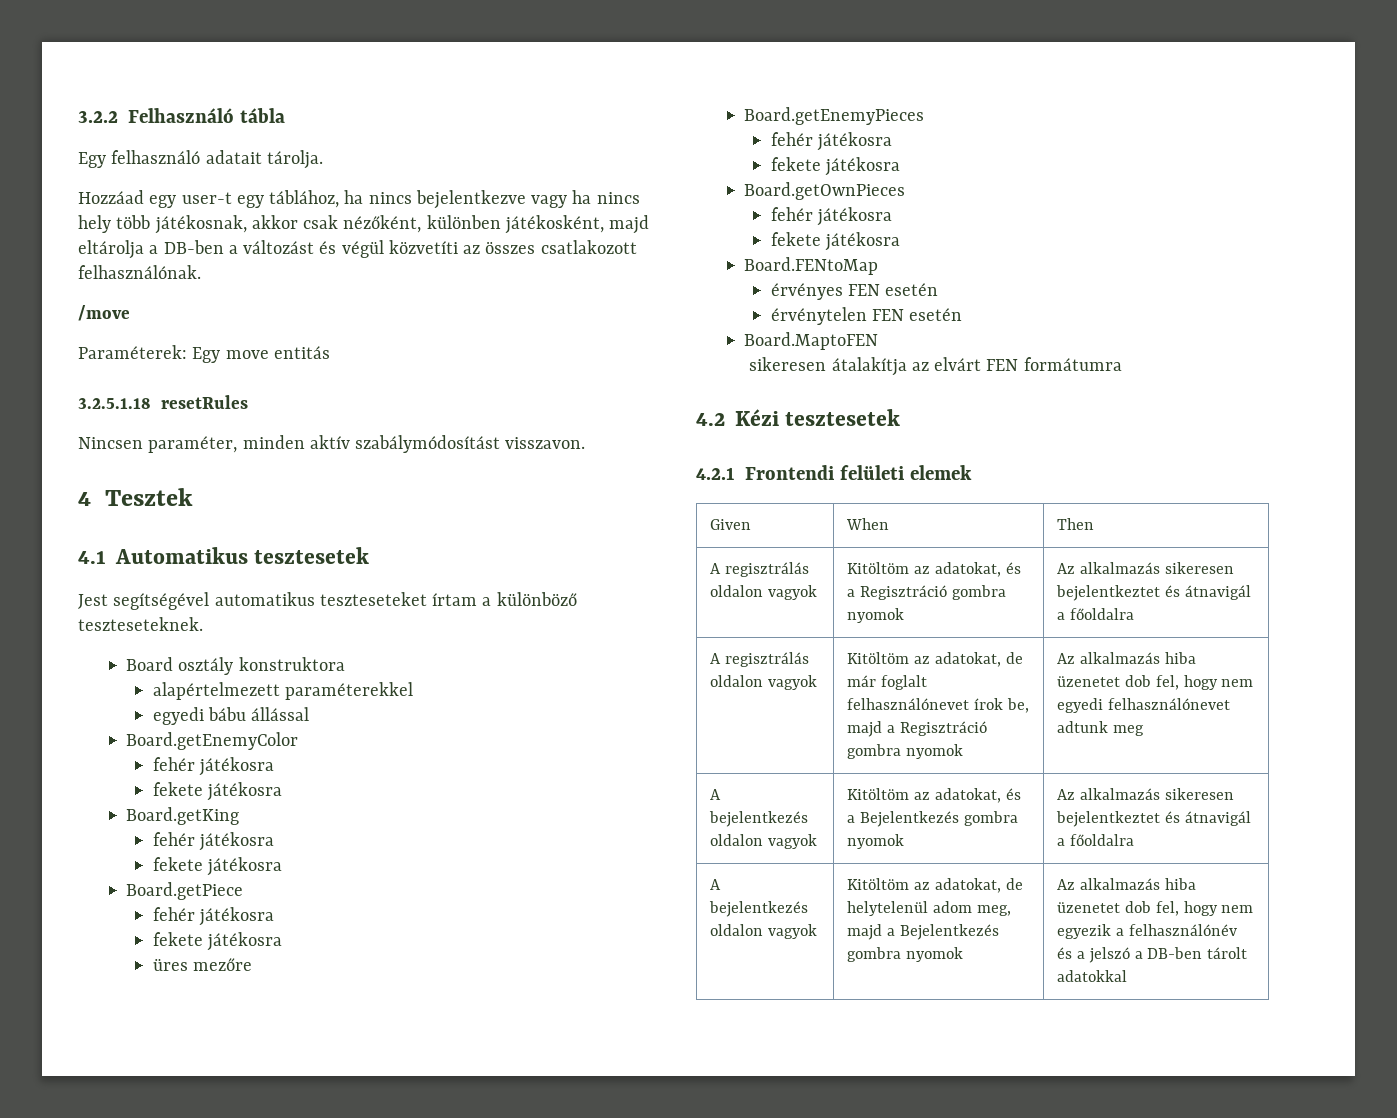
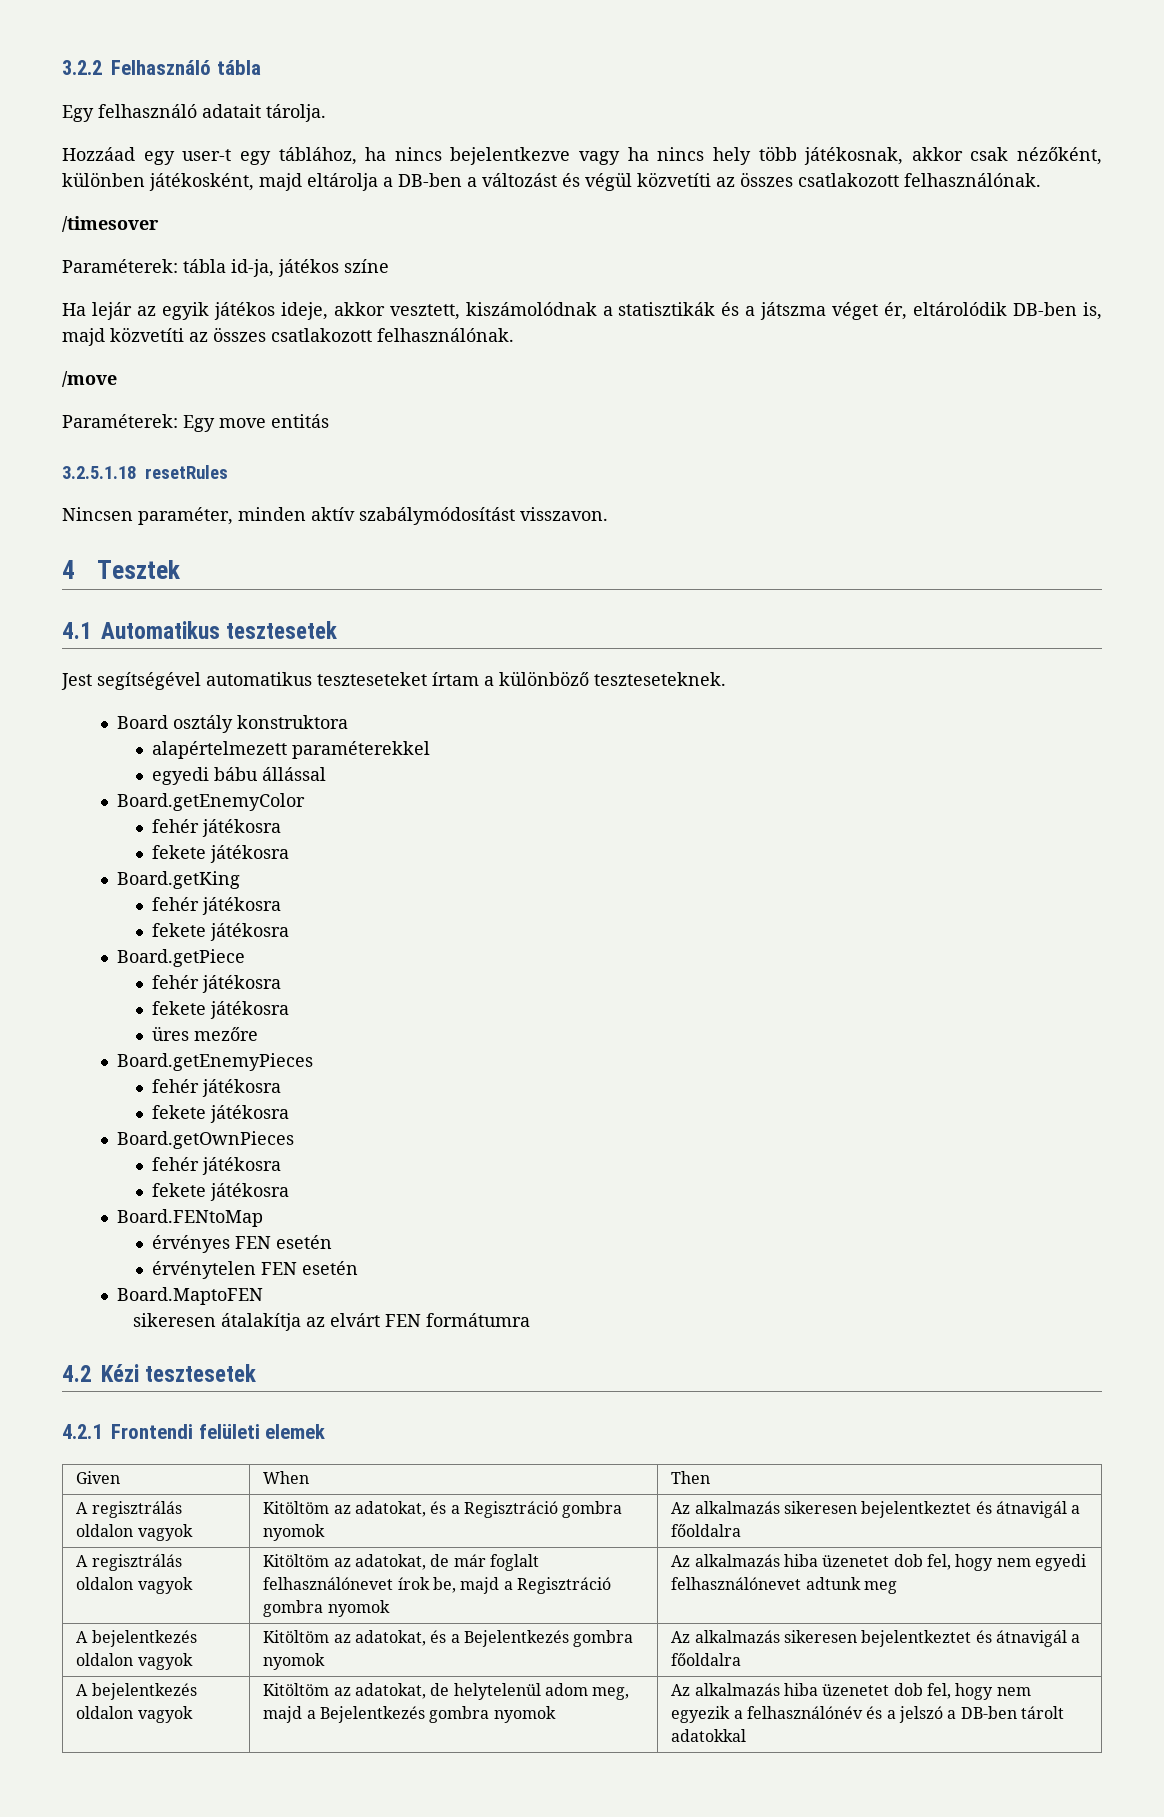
+ /timesover
+ Paraméterek: tábla id-ja, játékos színe
+ Ha lejár az egyik játékos ideje, akkor vesztett, kiszámolódnak a statisztikák és a játszma véget ér, eltárolódik DB-ben is, majd közvetíti az összes csatlakozott felhasználónak.

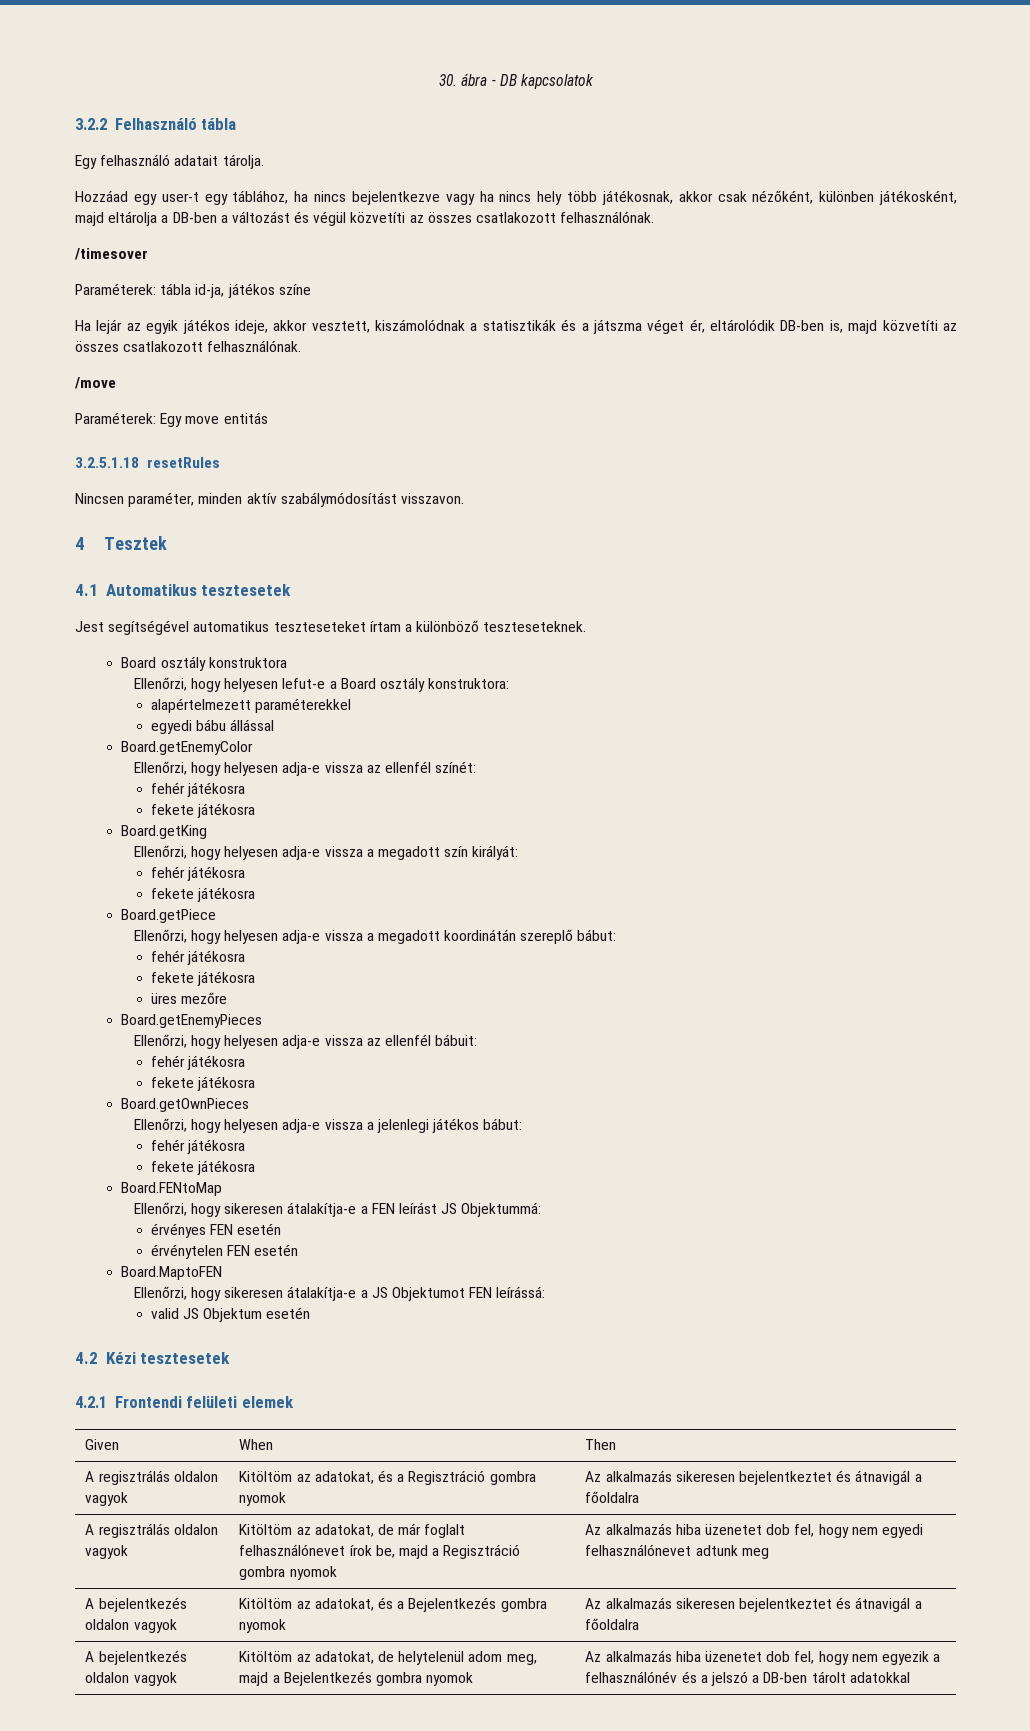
+ 30. ábra - DB kapcsolatok
+ Ellenőrzi, hogy helyesen lefut-e a Board osztály konstruktora:
+ Ellenőrzi, hogy helyesen adja-e vissza az ellenfél színét:
+ Ellenőrzi, hogy helyesen adja-e vissza a megadott szín királyát:
+ Ellenőrzi, hogy helyesen adja-e vissza a megadott koordinátán szereplő bábut:
+ Ellenőrzi, hogy helyesen adja-e vissza az ellenfél bábuit:
+ Ellenőrzi, hogy helyesen adja-e vissza a jelenlegi játékos bábut:
+ Ellenőrzi, hogy sikeresen átalakítja-e a FEN leírást JS Objektummá:
- sikeresen átalakítja az elvárt FEN formátumra
+ Ellenőrzi, hogy sikeresen átalakítja-e a JS Objektumot FEN leírássá:
+ valid JS Objektum esetén

